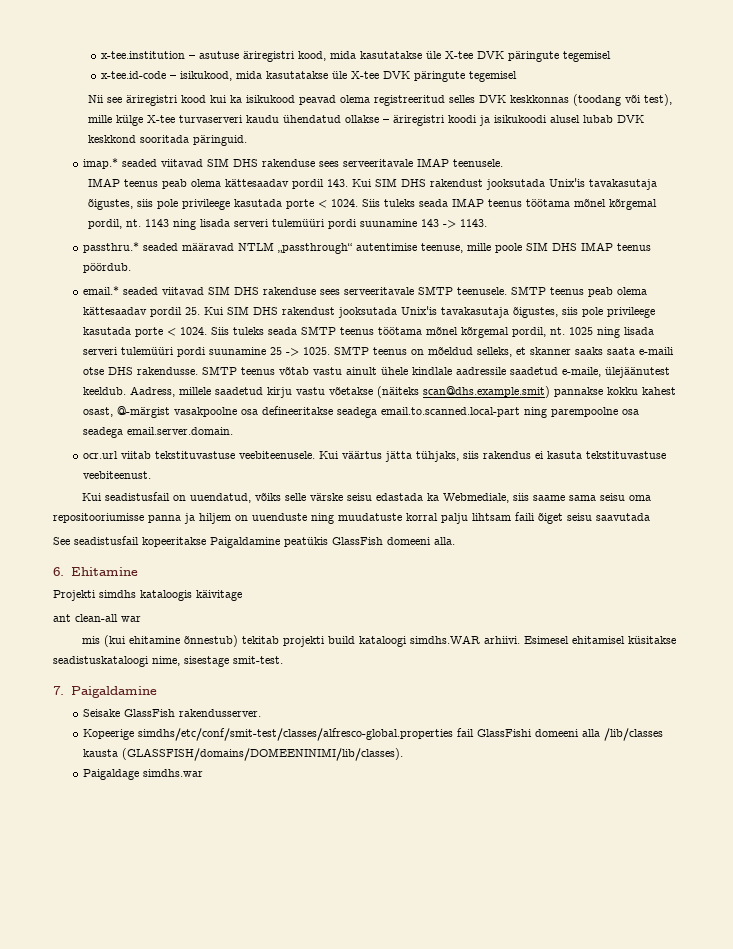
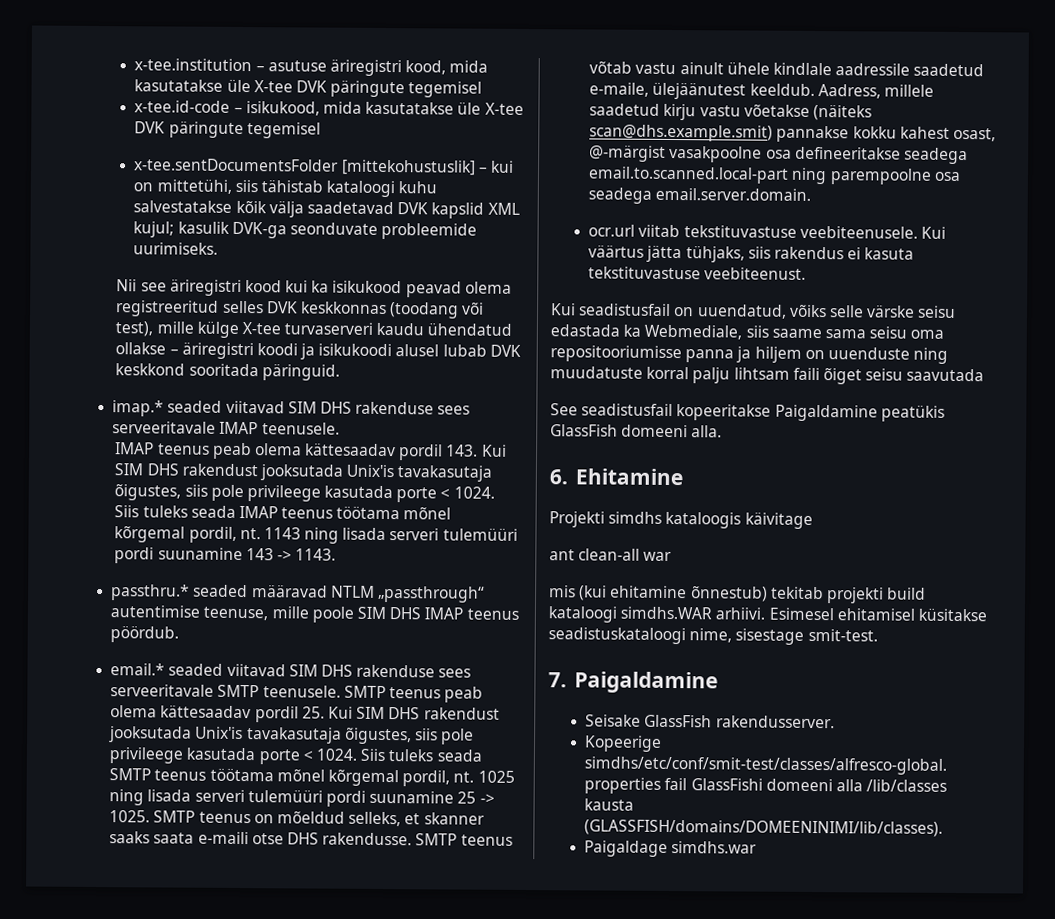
+ x-tee.sentDocumentsFolder [mittekohustuslik] – kui on mittetühi, siis tähistab kataloogi kuhu salvestatakse kõik välja saadetavad DVK kapslid XML kujul; kasulik DVK-ga seonduvate probleemide uurimiseks.

